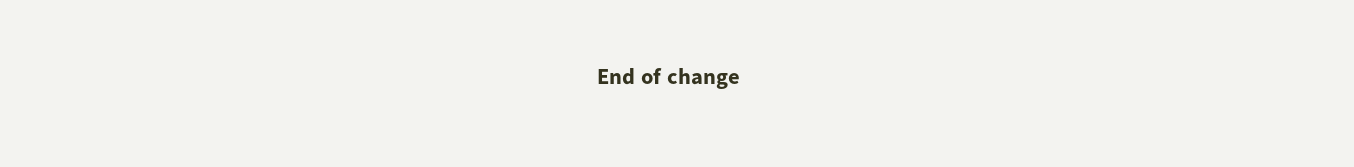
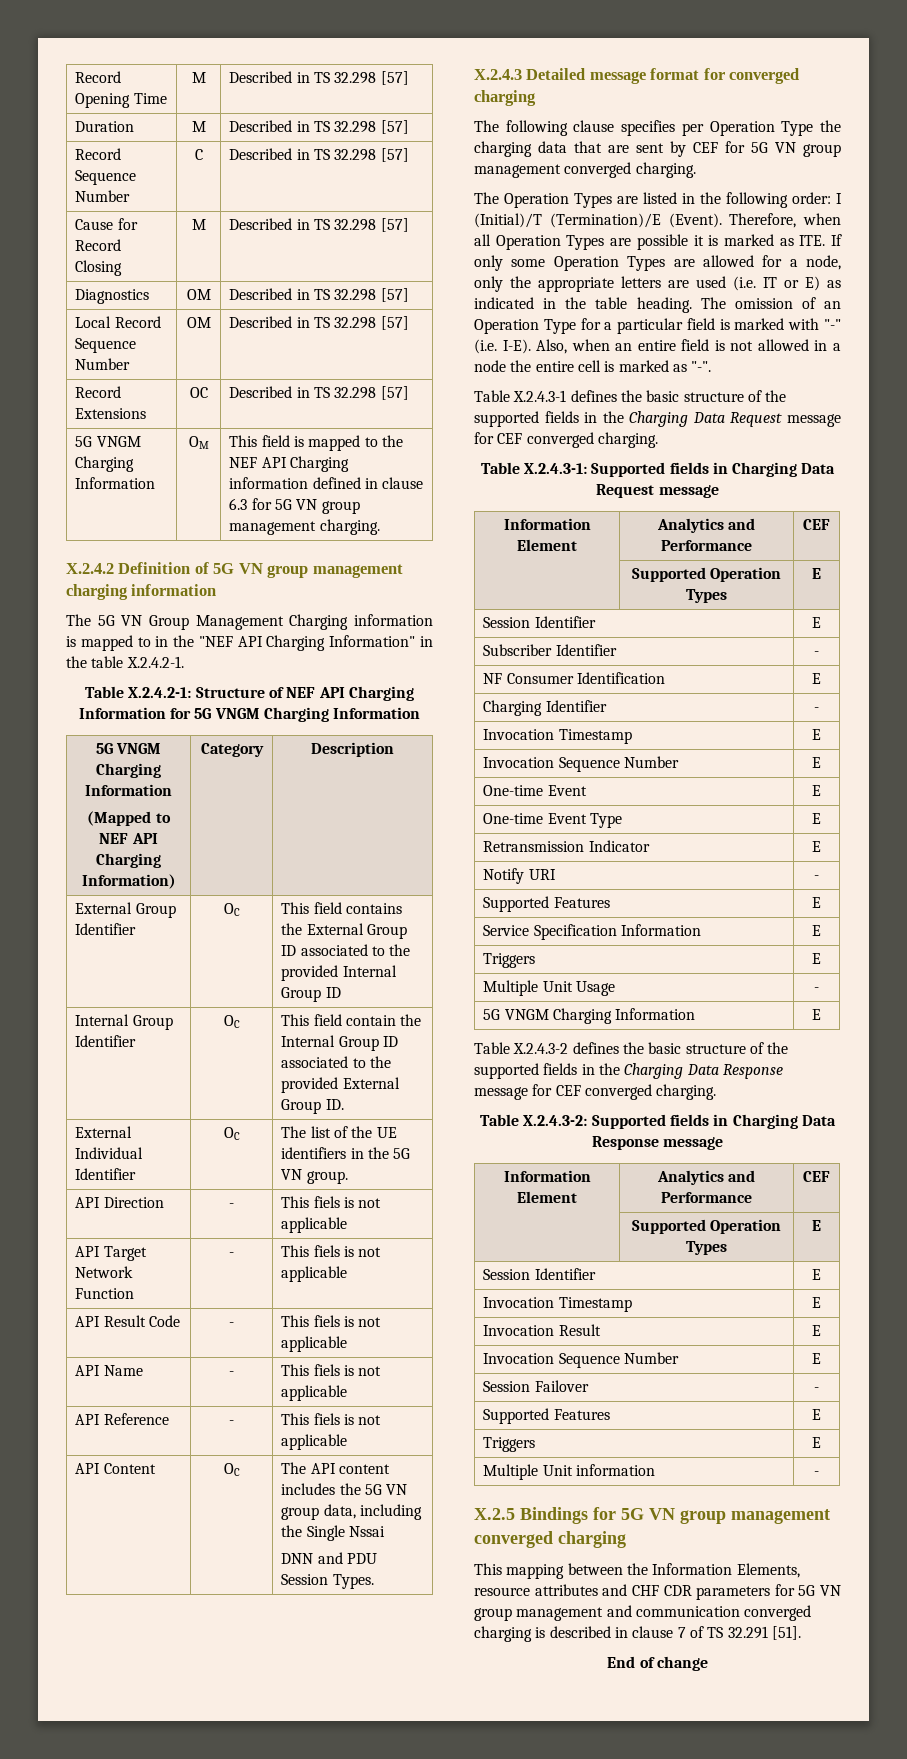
+ Record Opening Time | M | Described in TS 32.298 [57]
+ Duration | M | Described in TS 32.298 [57]
+ Record Sequence Number | C | Described in TS 32.298 [57]
+ Cause for Record Closing | M | Described in TS 32.298 [57]
+ Diagnostics | OM | Described in TS 32.298 [57]
+ Local Record Sequence Number | OM | Described in TS 32.298 [57]
+ Record Extensions | OC | Described in TS 32.298 [57]
+ 5G VNGM Charging Information | OM | This field is mapped to the NEF API Charging information defined in clause 6.3 for 5G VN group management charging.
+ X.2.4.2 Definition of 5G VN group management charging information
+ The 5G VN Group Management Charging information is mapped to in the "NEF API Charging Information" in the table X.2.4.2-1.
+ Table X.2.4.2-1: Structure of NEF API Charging Information for 5G VNGM Charging Information
+ 5G VNGM Charging Information
+ (Mapped to NEF API Charging Information) | Category | Description
+ External Group Identifier | OC | This field contains the External Group ID associated to the provided Internal Group ID
+ Internal Group Identifier | OC | This field contain the Internal Group ID associated to the provided External Group ID.
+ External Individual Identifier | OC | The list of the UE identifiers in the 5G VN group.
+ API Direction | - | This fiels is not applicable
+ API Target Network Function | - | This fiels is not applicable
+ API Result Code | - | This fiels is not applicable
+ API Name | - | This fiels is not applicable
+ API Reference | - | This fiels is not applicable
+ API Content | OC | The API content includes the 5G VN group data, including the Single Nssai
+ DNN and PDU Session Types.
+ X.2.4.3 Detailed message format for converged charging
+ The following clause specifies per Operation Type the charging data that are sent by CEF for 5G VN group management converged charging.
+ The Operation Types are listed in the following order: I (Initial)/T (Termination)/E (Event). Therefore, when all Operation Types are possible it is marked as ITE. If only some Operation Types are allowed for a node, only the appropriate letters are used (i.e. IT or E) as indicated in the table heading. The omission of an Operation Type for a particular field is marked with "-" (i.e. I-E). Also, when an entire field is not allowed in a node the entire cell is marked as "-".
+ Table X.2.4.3-1 defines the basic structure of the supported fields in the Charging Data Request message for CEF converged charging.
+ Table X.2.4.3-1: Supported fields in Charging Data Request message
+ Information Element | Analytics and Performance | CEF
+ | Supported Operation Types | E
+ Session Identifier | E
+ Subscriber Identifier | -
+ NF Consumer Identification | E
+ Charging Identifier | -
+ Invocation Timestamp | E
+ Invocation Sequence Number | E
+ One-time Event | E
+ One-time Event Type | E
+ Retransmission Indicator | E
+ Notify URI | -
+ Supported Features | E
+ Service Specification Information | E
+ Triggers | E
+ Multiple Unit Usage | -
+ 5G VNGM Charging Information | E
+ Table X.2.4.3-2 defines the basic structure of the supported fields in the Charging Data Response message for CEF converged charging.
+ Table X.2.4.3-2: Supported fields in Charging Data Response message
+ Information Element | Analytics and Performance | CEF
+ | Supported Operation Types | E
+ Session Identifier | E
+ Invocation Timestamp | E
+ Invocation Result | E
+ Invocation Sequence Number | E
+ Session Failover | -
+ Supported Features | E
+ Triggers | E
+ Multiple Unit information | -
+ X.2.5 Bindings for 5G VN group management converged charging
+ This mapping between the Information Elements, resource attributes and CHF CDR parameters for 5G VN group management and communication converged charging is described in clause 7 of TS 32.291 [51].

